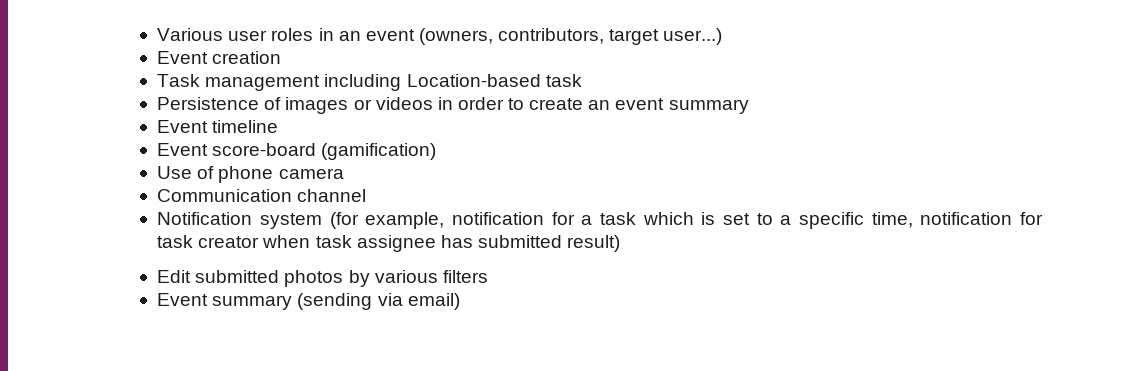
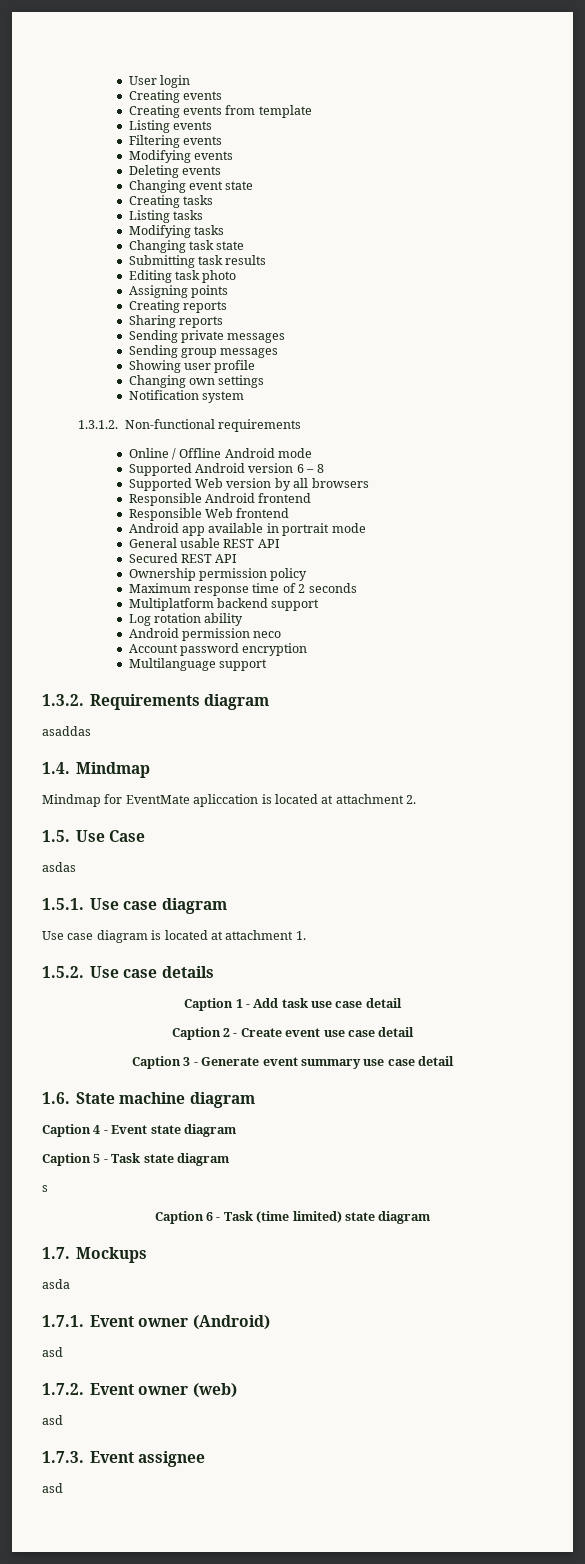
- Various user roles in an event (owners, contributors, target user...)
- Event creation
- Task management including Location-based task
- Persistence of images or videos in order to create an event summary
- Event timeline
- Event score-board (gamification)
- Use of phone camera
- Communication channel
- Notification system (for example, notification for a task which is set to a specific time, notification for task creator when task assignee has submitted result)
- Edit submitted photos by various filters
- Event summary (sending via email)
+ User login
+ Creating events
+ Creating events from template
+ Listing events
+ Filtering events
+ Modifying events
+ Deleting events
+ Changing event state
+ Creating tasks
+ Listing tasks
+ Modifying tasks
+ Changing task state
+ Submitting task results
+ Editing task photo
+ Assigning points
+ Creating reports
+ Sharing reports
+ Sending private messages
+ Sending group messages
+ Showing user profile
+ Changing own settings
+ Notification system
+ 1.3.1.2. Non-functional requirements
+ Online / Offline Android mode
+ Supported Android version 6 – 8
+ Supported Web version by all browsers
+ Responsible Android frontend
+ Responsible Web frontend
+ Android app available in portrait mode
+ General usable REST API
+ Secured REST API
+ Ownership permission policy
+ Maximum response time of 2 seconds
+ Multiplatform backend support
+ Log rotation ability
+ Android permission neco
+ Account password encryption
+ Multilanguage support
+ 1.3.2. Requirements diagram
+ asaddas
+ 1.4. Mindmap
+ Mindmap for EventMate apliccation is located at attachment 2.
+ 1.5. Use Case
+ asdas
+ 1.5.1. Use case diagram
+ Use case diagram is located at attachment 1.
+ 1.5.2. Use case details
+ Caption 1 - Add task use case detail
+ Caption 2 - Create event use case detail
+ Caption 3 - Generate event summary use case detail
+ 1.6. State machine diagram
+ Caption 4 - Event state diagram
+ Caption 5 - Task state diagram
+ s
+ Caption 6 - Task (time limited) state diagram
+ 1.7. Mockups
+ asda
+ 1.7.1. Event owner (Android)
+ asd
+ 1.7.2. Event owner (web)
+ asd
+ 1.7.3. Event assignee
+ asd

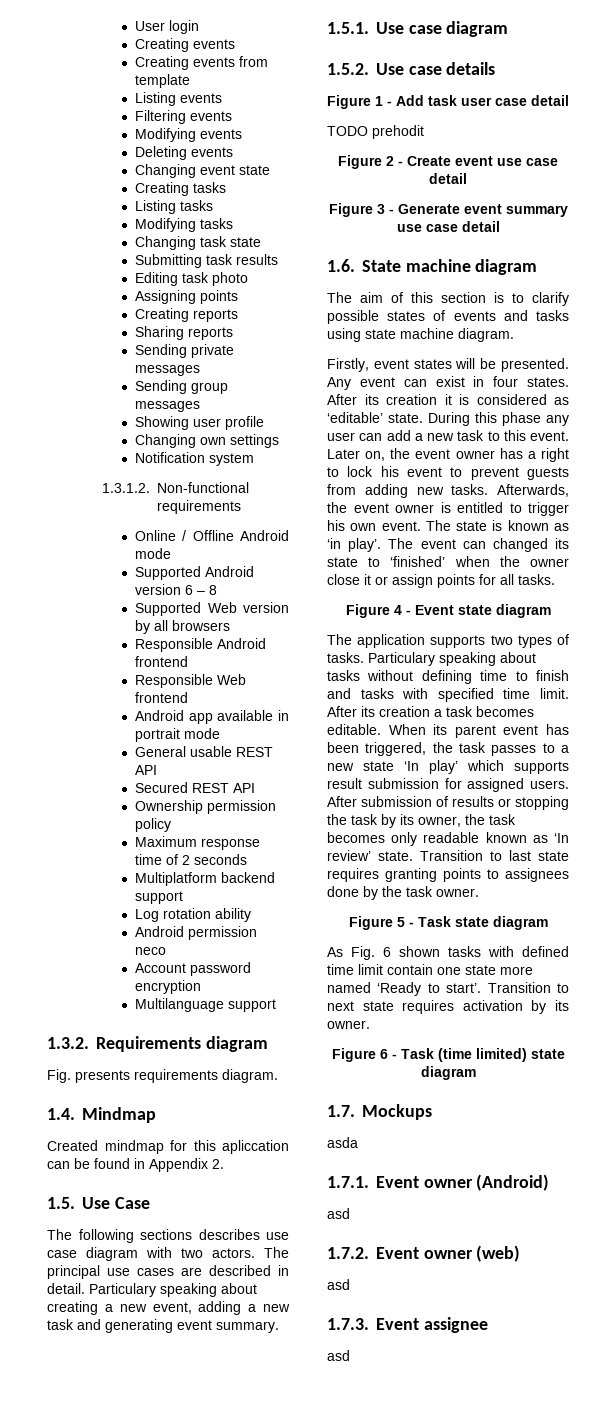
- asaddas
+ Fig. presents requirements diagram.
  1.4. Mindmap
- Mindmap for EventMate apliccation is located at attachment 2.
+ Created mindmap for this apliccation can be found in Appendix 2.
  1.5. Use Case
- asdas
+ The following sections describes use case diagram with two actors. The principal use cases are described in detail. Particulary speaking about creating a new event, adding a new task and generating event summary.
  1.5.1. Use case diagram
- Use case diagram is located at attachment 1.
- Caption 1 - Add task use case detail
- Caption 2 - Create event use case detail
+ Figure 1 - Add task user case detail
+ TODO prehodit
+ Figure 2 - Create event use case detail
- Caption 3 - Generate event summary use case detail
+ Figure 3 - Generate event summary use case detail
- Caption 4 - Event state diagram
+ The aim of this section is to clarify possible states of events and tasks using state machine diagram.
+ Firstly, event states will be presented. Any event can exist in four states. After its creation it is considered as ‘editable’ state. During this phase any user can add a new task to this event. Later on, the event owner has a right to lock his event to prevent guests from adding new tasks. Afterwards, the event owner is entitled to trigger his own event. The state is known as ‘in play’. The event can changed its state to ‘finished’ when the owner close it or assign points for all tasks.
+ Figure 4 - Event state diagram
- Caption 5 - Task state diagram
+ The application supports two types of tasks. Particulary speaking about tasks without defining time to finish and tasks with specified time limit. After its creation a task becomes editable. When its parent event has been triggered, the task passes to a new state ‘In play’ which supports result submission for assigned users. After submission of results or stopping the task by its owner, the task becomes only readable known as ‘In review’ state. Transition to last state requires granting points to assignees done by the task owner.
+ Figure 5 - Task state diagram
- s
- Caption 6 - Task (time limited) state diagram
+ As Fig. 6 shown tasks with defined time limit contain one state more named ‘Ready to start’. Transition to next state requires activation by its owner.
+ Figure 6 - Task (time limited) state diagram

